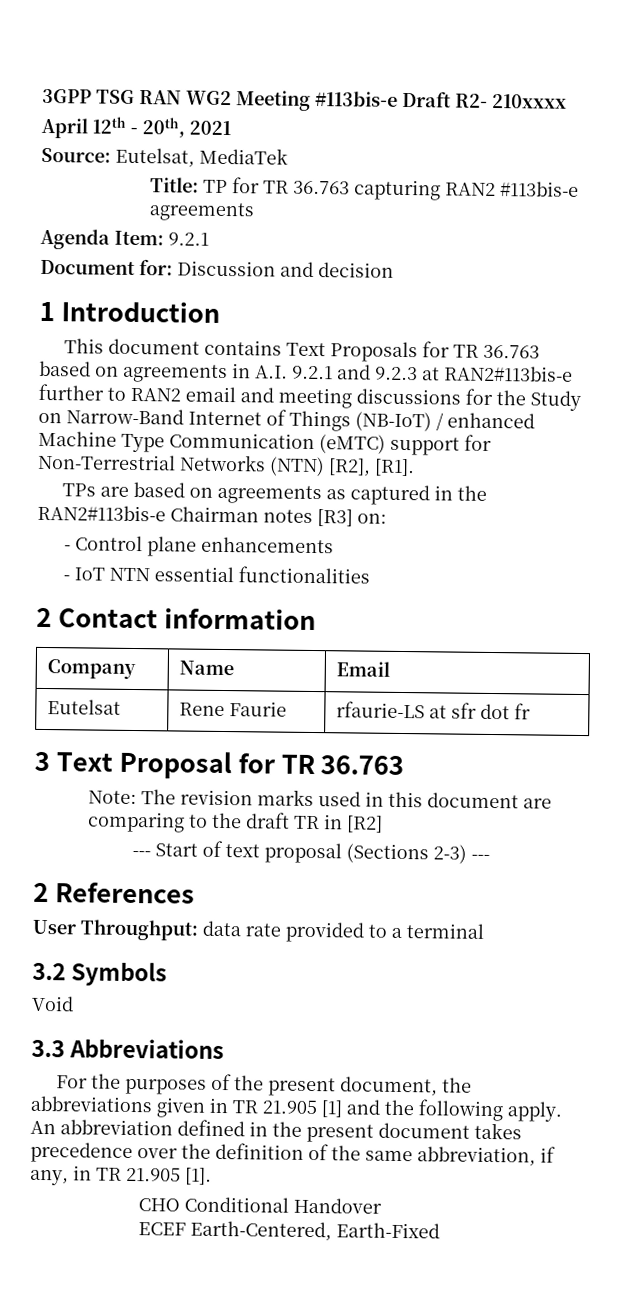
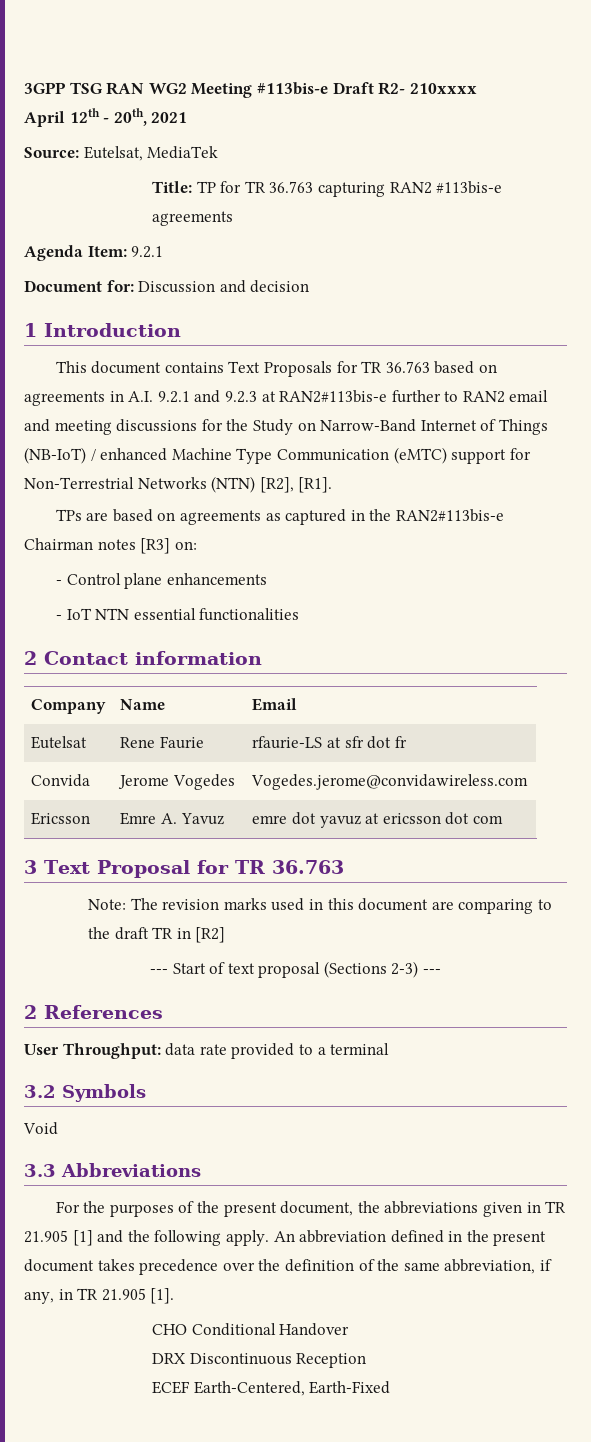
+ Convida | Jerome Vogedes | Vogedes.jerome@convidawireless.com
+ Ericsson | Emre A. Yavuz | emre dot yavuz at ericsson dot com
+ DRX Discontinuous Reception

